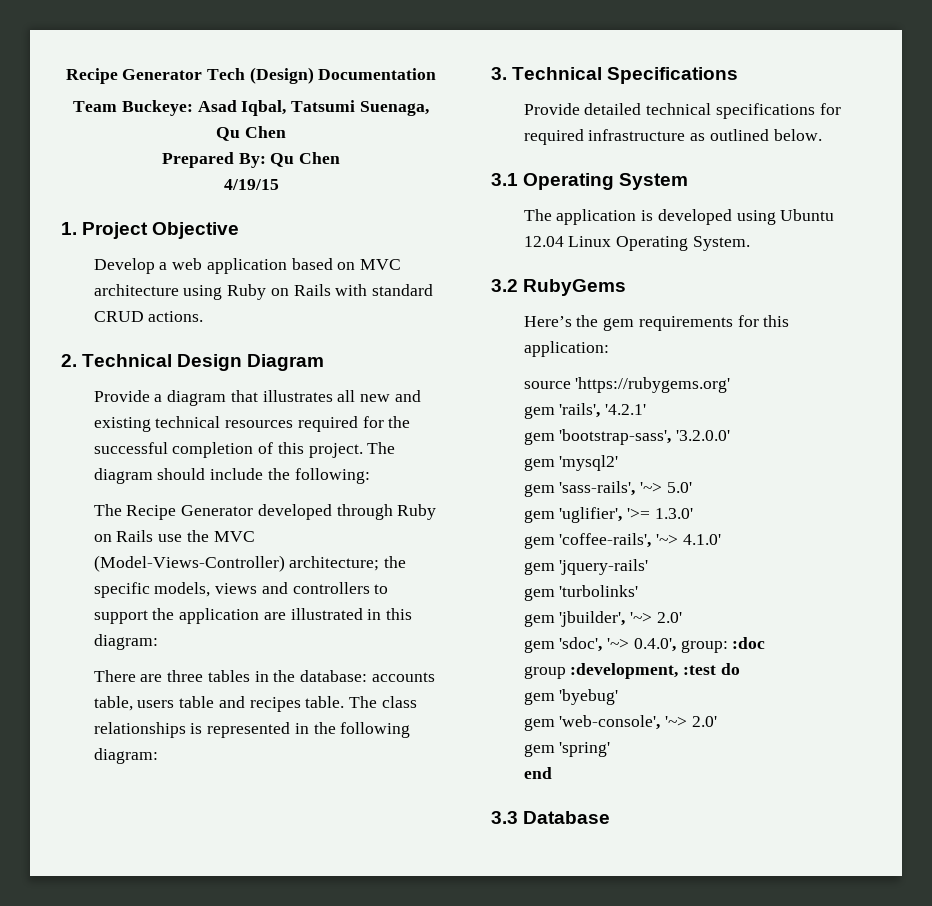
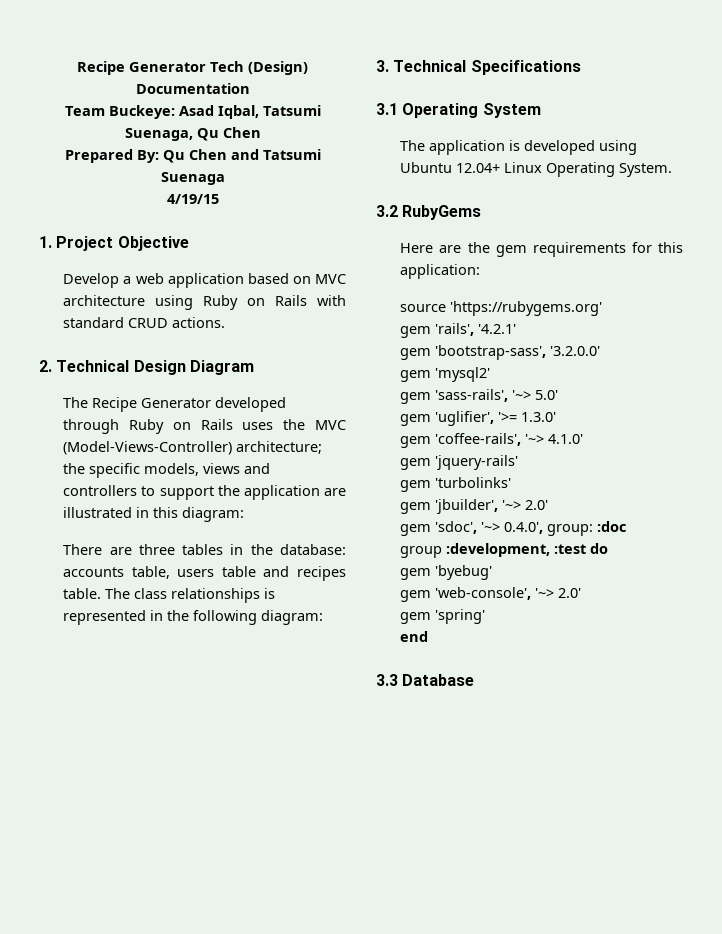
- Prepared By: Qu Chen
+ Prepared By: Qu Chen and Tatsumi Suenaga
- Provide a diagram that illustrates all new and existing technical resources required for the successful completion of this project. The diagram should include the following:
- The Recipe Generator developed through Ruby on Rails use the MVC (Model-Views-Controller) architecture; the specific models, views and controllers to support the application are illustrated in this diagram:
+ The Recipe Generator developed through Ruby on Rails uses the MVC (Model-Views-Controller) architecture; the specific models, views and controllers to support the application are illustrated in this diagram:
- Provide detailed technical specifications for required infrastructure as outlined below.
- The application is developed using Ubuntu 12.04 Linux Operating System.
+ The application is developed using Ubuntu 12.04+ Linux Operating System.
- Here’s the gem requirements for this application:
+ Here are the gem requirements for this application:

